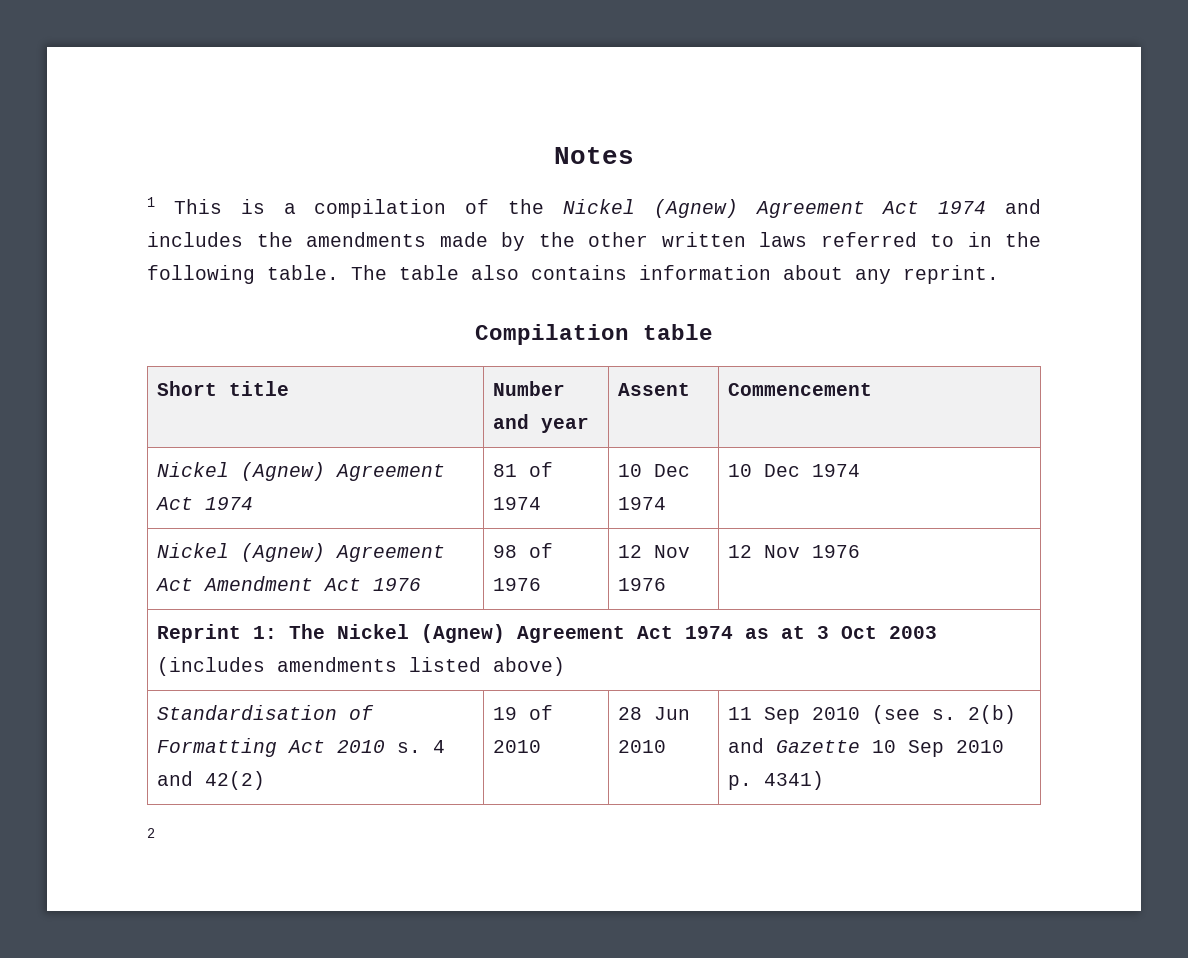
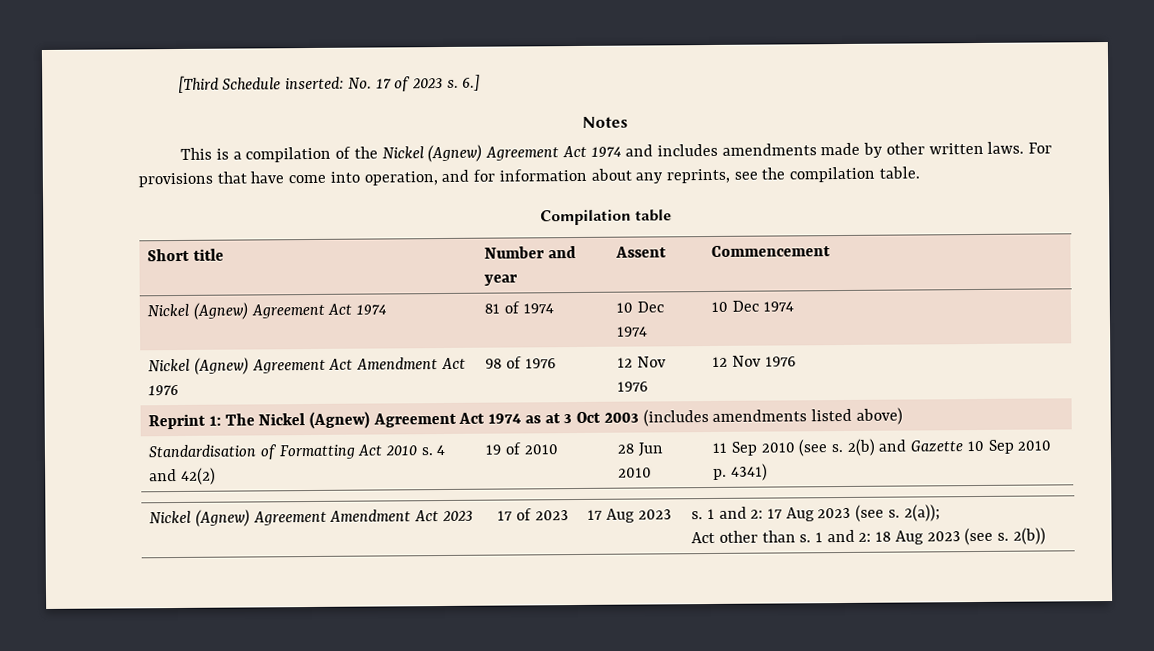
+ [Third Schedule inserted: No. 17 of 2023 s. 6.]
- 1 This is a compilation of the Nickel (Agnew) Agreement Act 1974 and includes the amendments made by the other written laws referred to in the following table. The table also contains information about any reprint.
+ This is a compilation of the Nickel (Agnew) Agreement Act 1974 and includes amendments made by other written laws. For provisions that have come into operation, and for information about any reprints, see the compilation table.
- 2
+ Nickel (Agnew) Agreement Amendment Act 2023 | 17 of 2023 | 17 Aug 2023 | s. 1 and 2: 17 Aug 2023 (see s. 2(a));
+ Act other than s. 1 and 2: 18 Aug 2023 (see s. 2(b))

